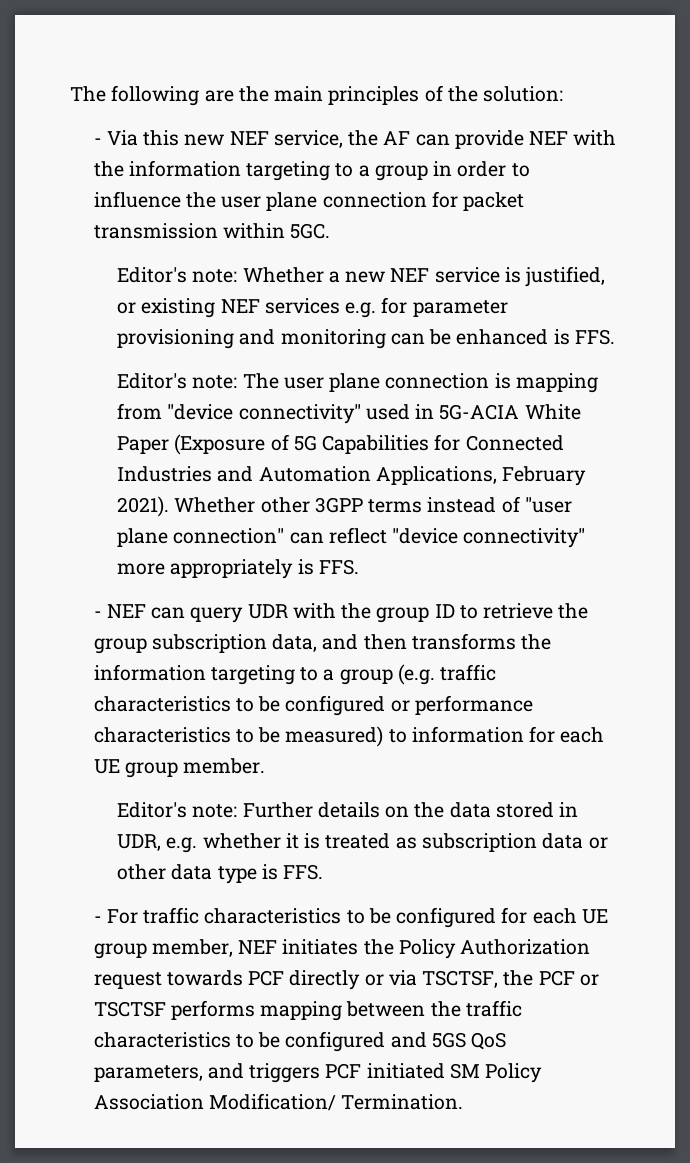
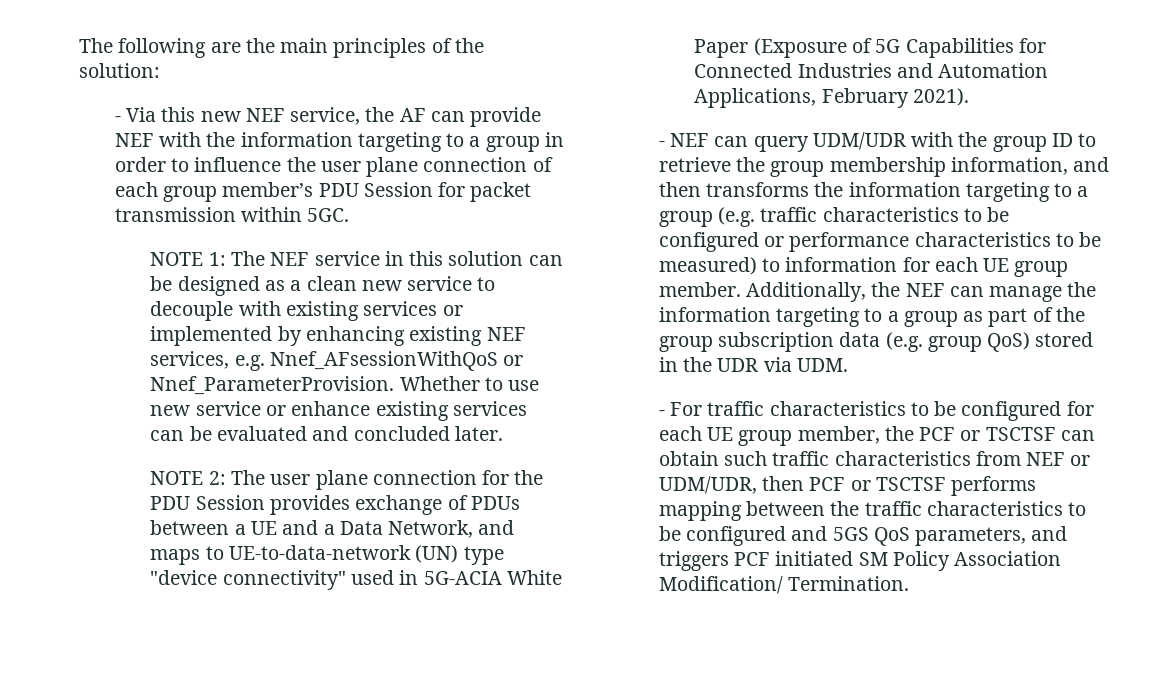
- - Via this new NEF service, the AF can provide NEF with the information targeting to a group in order to influence the user plane connection for packet transmission within 5GC.
+ - Via this new NEF service, the AF can provide NEF with the information targeting to a group in order to influence the user plane connection of each group member’s PDU Session for packet transmission within 5GC.
- Editor's note: Whether a new NEF service is justified, or existing NEF services e.g. for parameter provisioning and monitoring can be enhanced is FFS.
- Editor's note: The user plane connection is mapping from "device connectivity" used in 5G-ACIA White Paper (Exposure of 5G Capabilities for Connected Industries and Automation Applications, February 2021). Whether other 3GPP terms instead of "user plane connection" can reflect "device connectivity" more appropriately is FFS.
+ NOTE 1: The NEF service in this solution can be designed as a clean new service to decouple with existing services or implemented by enhancing existing NEF services, e.g. Nnef_AFsessionWithQoS or Nnef_ParameterProvision. Whether to use new service or enhance existing services can be evaluated and concluded later.
+ NOTE 2: The user plane connection for the PDU Session provides exchange of PDUs between a UE and a Data Network, and maps to UE-to-data-network (UN) type "device connectivity" used in 5G-ACIA White Paper (Exposure of 5G Capabilities for Connected Industries and Automation Applications, February 2021).
- - NEF can query UDR with the group ID to retrieve the group subscription data, and then transforms the information targeting to a group (e.g. traffic characteristics to be configured or performance characteristics to be measured) to information for each UE group member.
- Editor's note: Further details on the data stored in UDR, e.g. whether it is treated as subscription data or other data type is FFS.
+ - NEF can query UDM/UDR with the group ID to retrieve the group membership information, and then transforms the information targeting to a group (e.g. traffic characteristics to be configured or performance characteristics to be measured) to information for each UE group member. Additionally, the NEF can manage the information targeting to a group as part of the group subscription data (e.g. group QoS) stored in the UDR via UDM.
- - For traffic characteristics to be configured for each UE group member, NEF initiates the Policy Authorization request towards PCF directly or via TSCTSF, the PCF or TSCTSF performs mapping between the traffic characteristics to be configured and 5GS QoS parameters, and triggers PCF initiated SM Policy Association Modification/ Termination.
+ - For traffic characteristics to be configured for each UE group member, the PCF or TSCTSF can obtain such traffic characteristics from NEF or UDM/UDR, then PCF or TSCTSF performs mapping between the traffic characteristics to be configured and 5GS QoS parameters, and triggers PCF initiated SM Policy Association Modification/ Termination.

